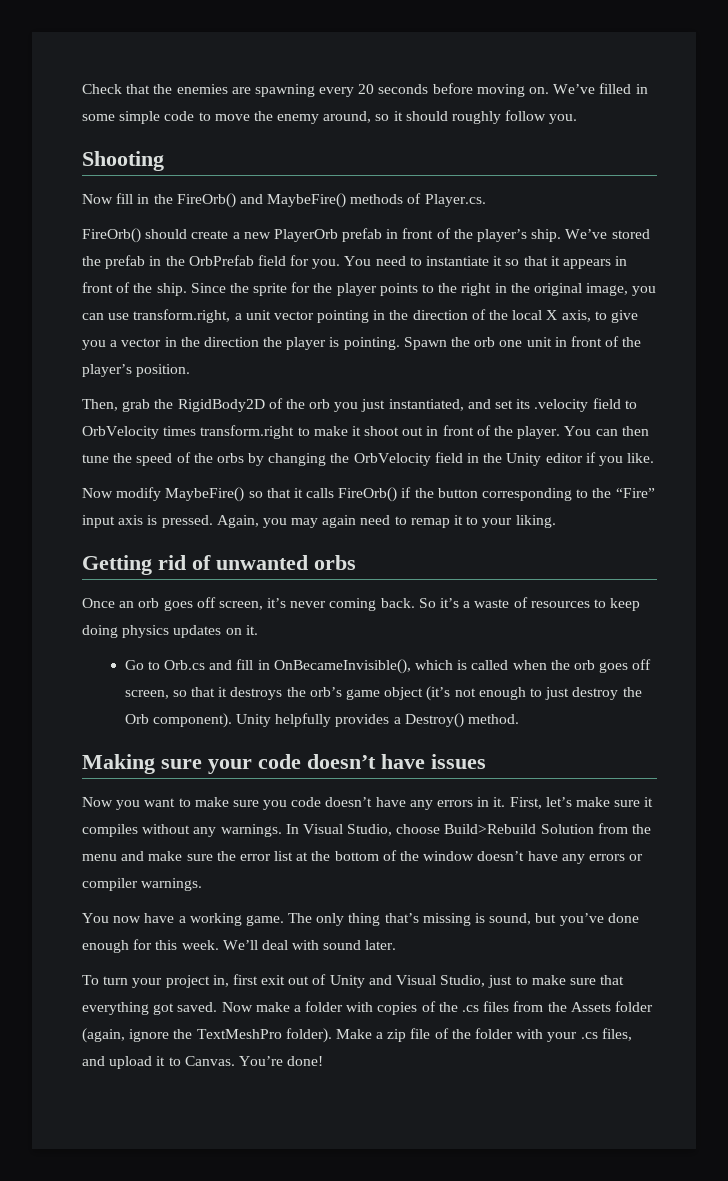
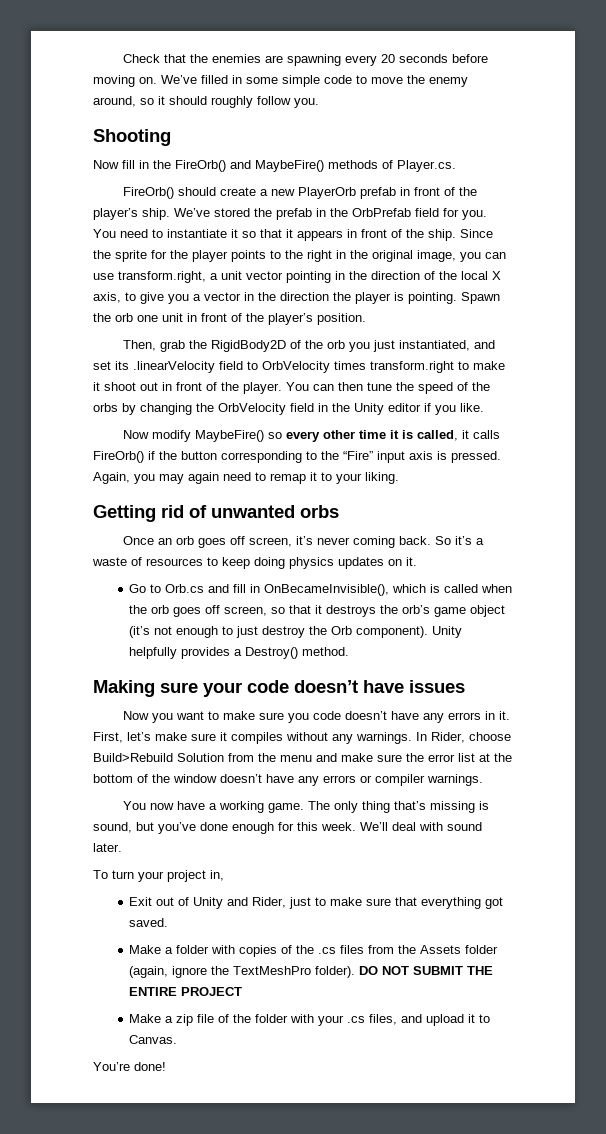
- Then, grab the RigidBody2D of the orb you just instantiated, and set its .velocity field to OrbVelocity times transform.right to make it shoot out in front of the player.
+ Then, grab the RigidBody2D of the orb you just instantiated, and set its .linearVelocity field to OrbVelocity times transform.right to make it shoot out in front of the player.
- Now modify MaybeFire() so that it calls FireOrb() if the button corresponding to the “Fire” input axis is pressed.
+ Now modify MaybeFire() so every other time it is called, it calls FireOrb() if the button corresponding to the “Fire” input axis is pressed.
- In Visual Studio, choose Build>Rebuild Solution from the menu and make sure the error list at the bottom of the window doesn’t have any errors or compiler warnings.
+ In Rider, choose Build>Rebuild Solution from the menu and make sure the error list at the bottom of the window doesn’t have any errors or compiler warnings.
- To turn your project in, first exit out of Unity and Visual Studio, just to make sure that everything got saved. Now make a folder with copies of the .cs files from the Assets folder (again, ignore the TextMeshPro folder). Make a zip file of the folder with your .cs files, and upload it to Canvas. You’re done!
+ To turn your project in,
+ Exit out of Unity and Rider, just to make sure that everything got saved.
+ Make a folder with copies of the .cs files from the Assets folder (again, ignore the TextMeshPro folder). DO NOT SUBMIT THE ENTIRE PROJECT
+ Make a zip file of the folder with your .cs files, and upload it to Canvas.
+ You’re done!

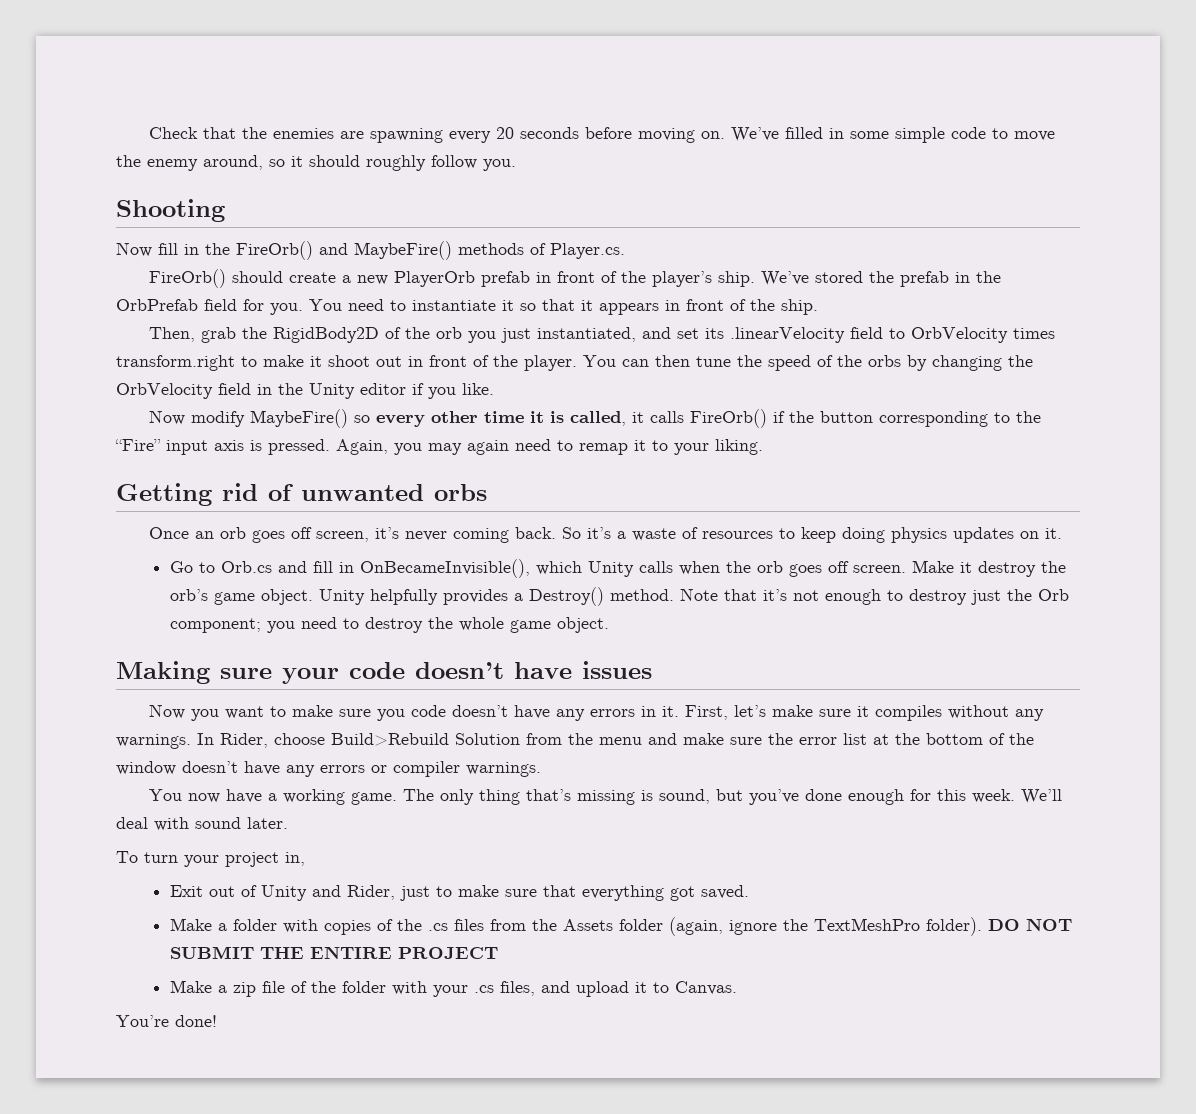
- Since the sprite for the player points to the right in the original image, you can use transform.right, a unit vector pointing in the direction of the local X axis, to give you a vector in the direction the player is pointing. Spawn the orb one unit in front of the player’s position.
- Go to Orb.cs and fill in OnBecameInvisible(), which is called when the orb goes off screen, so that it destroys the orb’s game object (it’s not enough to just destroy the Orb component).
+ Go to Orb.cs and fill in OnBecameInvisible(), which Unity calls when the orb goes off screen. Make it destroy the orb’s game object.
+ Note that it’s not enough to destroy just the Orb component; you need to destroy the whole game object.

